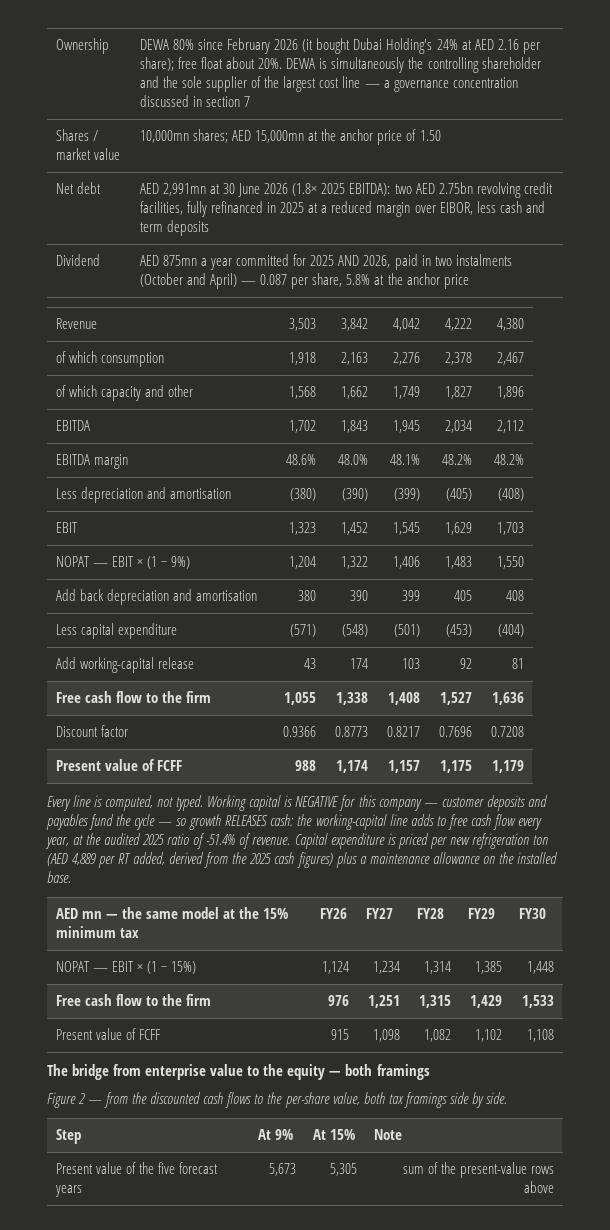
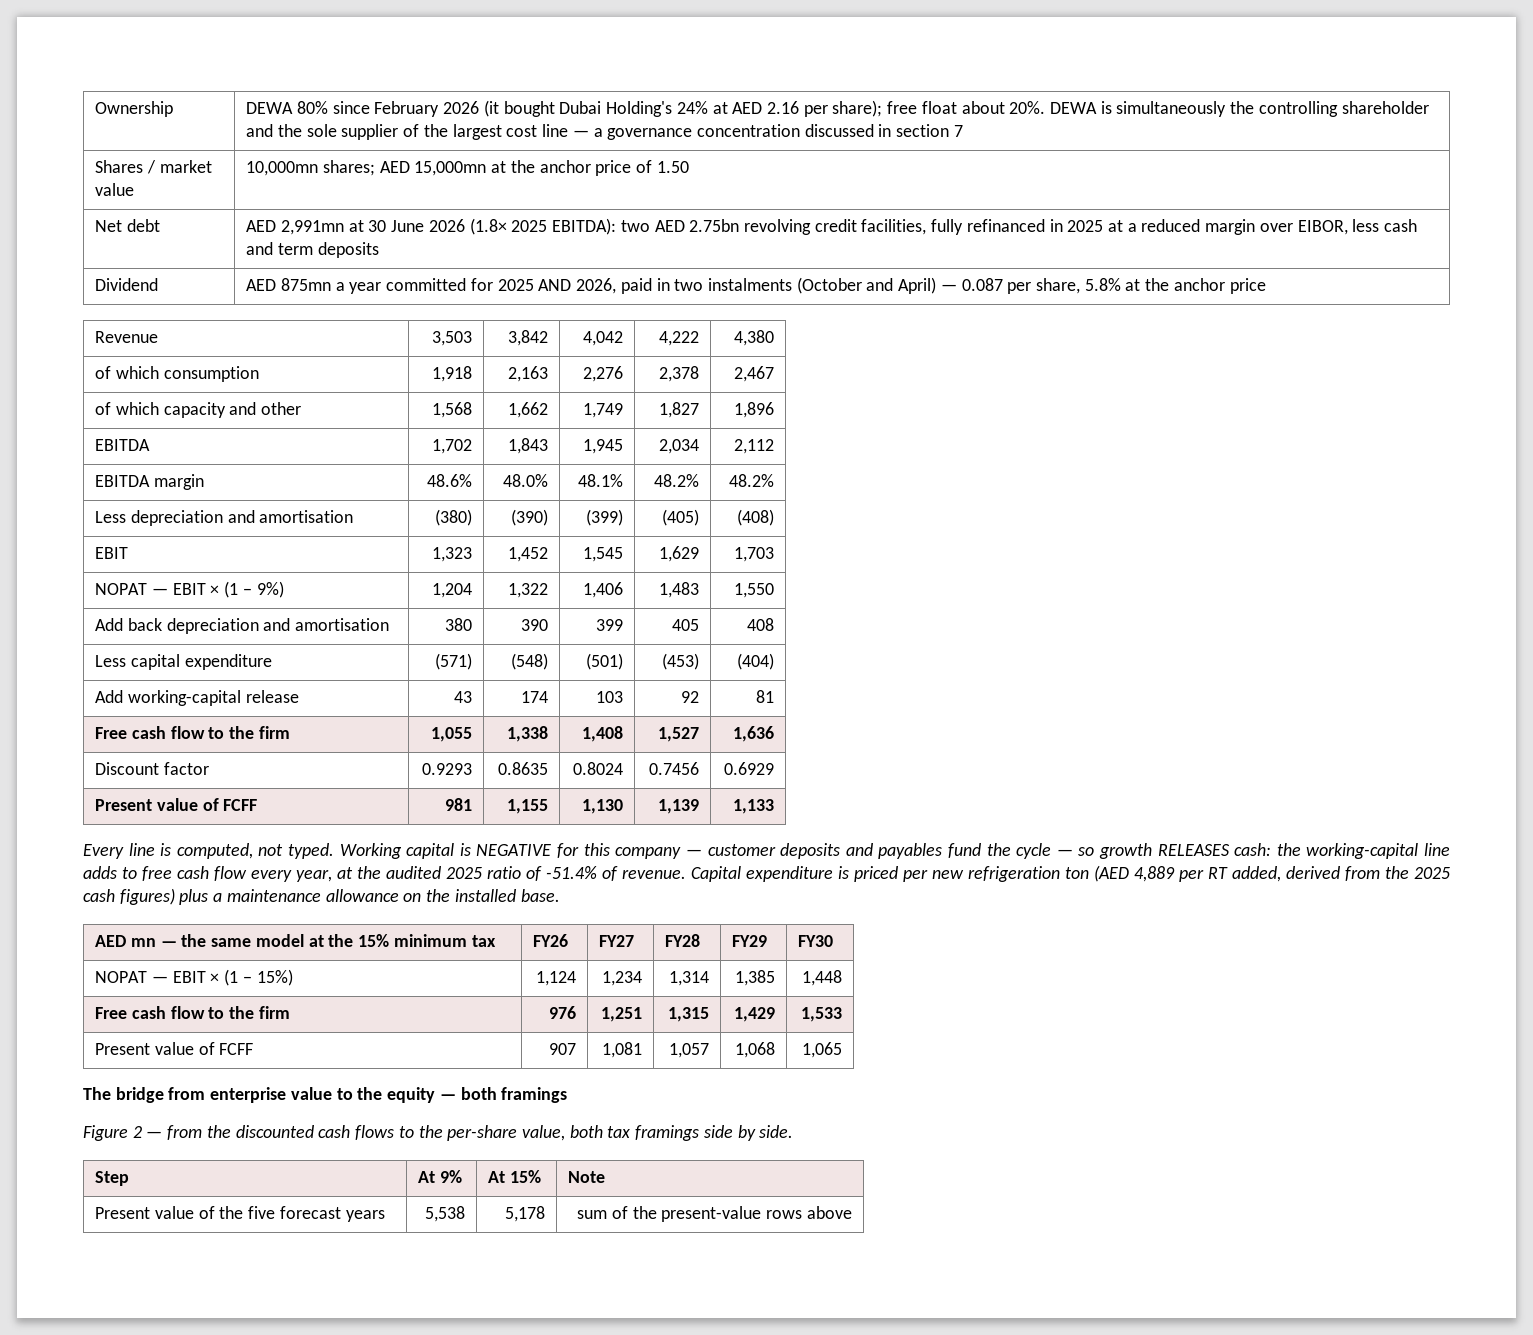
- Discount factor | 0.9366 | 0.8773 | 0.8217 | 0.7696 | 0.7208
- Present value of FCFF | 988 | 1,174 | 1,157 | 1,175 | 1,179
+ Discount factor | 0.9293 | 0.8635 | 0.8024 | 0.7456 | 0.6929
+ Present value of FCFF | 981 | 1,155 | 1,130 | 1,139 | 1,133
- Present value of FCFF | 915 | 1,098 | 1,082 | 1,102 | 1,108
+ Present value of FCFF | 907 | 1,081 | 1,057 | 1,068 | 1,065
- Present value of the five forecast years | 5,673 | 5,305 | sum of the present-value rows above
+ Present value of the five forecast years | 5,538 | 5,178 | sum of the present-value rows above

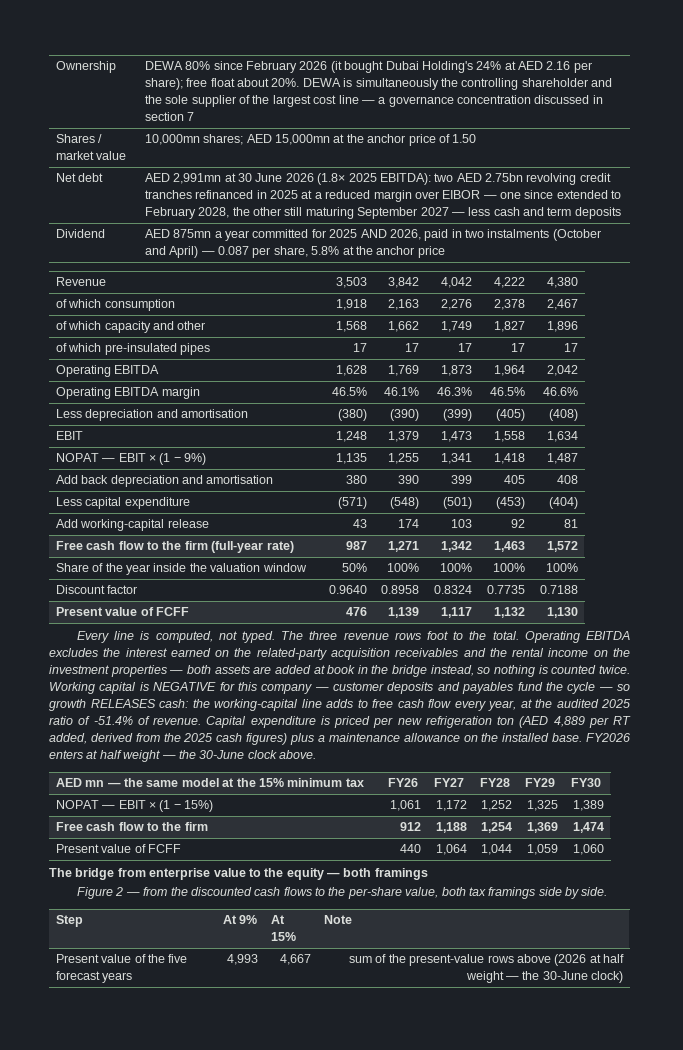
- AED 2,991mn at 30 June 2026 (1.8× 2025 EBITDA): two AED 2.75bn revolving credit facilities, fully refinanced in 2025 at a reduced margin over EIBOR, less cash and term deposits
+ AED 2,991mn at 30 June 2026 (1.8× 2025 EBITDA): two AED 2.75bn revolving credit tranches refinanced in 2025 at a reduced margin over EIBOR — one since extended to February 2028, the other still maturing September 2027 — less cash and term deposits
- EBITDA | 1,702 | 1,843 | 1,945 | 2,034 | 2,112
- EBITDA margin | 48.6% | 48.0% | 48.1% | 48.2% | 48.2%
+ of which pre-insulated pipes | 17 | 17 | 17 | 17 | 17
+ Operating EBITDA | 1,628 | 1,769 | 1,873 | 1,964 | 2,042
+ Operating EBITDA margin | 46.5% | 46.1% | 46.3% | 46.5% | 46.6%
- EBIT | 1,323 | 1,452 | 1,545 | 1,629 | 1,703
+ EBIT | 1,248 | 1,379 | 1,473 | 1,558 | 1,634
- NOPAT — EBIT × (1 − 9%) | 1,204 | 1,322 | 1,406 | 1,483 | 1,550
+ NOPAT — EBIT × (1 − 9%) | 1,135 | 1,255 | 1,341 | 1,418 | 1,487
- Free cash flow to the firm | 1,055 | 1,338 | 1,408 | 1,527 | 1,636
- Discount factor | 0.9293 | 0.8635 | 0.8024 | 0.7456 | 0.6929
- Present value of FCFF | 981 | 1,155 | 1,130 | 1,139 | 1,133
+ Free cash flow to the firm (full-year rate) | 987 | 1,271 | 1,342 | 1,463 | 1,572
+ Share of the year inside the valuation window | 50% | 100% | 100% | 100% | 100%
+ Discount factor | 0.9640 | 0.8958 | 0.8324 | 0.7735 | 0.7188
+ Present value of FCFF | 476 | 1,139 | 1,117 | 1,132 | 1,130
+ The three revenue rows foot to the total. Operating EBITDA excludes the interest earned on the related-party acquisition receivables and the rental income on the investment properties — both assets are added at book in the bridge instead, so nothing is counted twice.
+ FY2026 enters at half weight — the 30-June clock above.
- NOPAT — EBIT × (1 − 15%) | 1,124 | 1,234 | 1,314 | 1,385 | 1,448
- Free cash flow to the firm | 976 | 1,251 | 1,315 | 1,429 | 1,533
- Present value of FCFF | 907 | 1,081 | 1,057 | 1,068 | 1,065
+ NOPAT — EBIT × (1 − 15%) | 1,061 | 1,172 | 1,252 | 1,325 | 1,389
+ Free cash flow to the firm | 912 | 1,188 | 1,254 | 1,369 | 1,474
+ Present value of FCFF | 440 | 1,064 | 1,044 | 1,059 | 1,060
- Present value of the five forecast years | 5,538 | 5,178 | sum of the present-value rows above
+ Present value of the five forecast years | 4,993 | 4,667 | sum of the present-value rows above (2026 at half weight — the 30-June clock)

